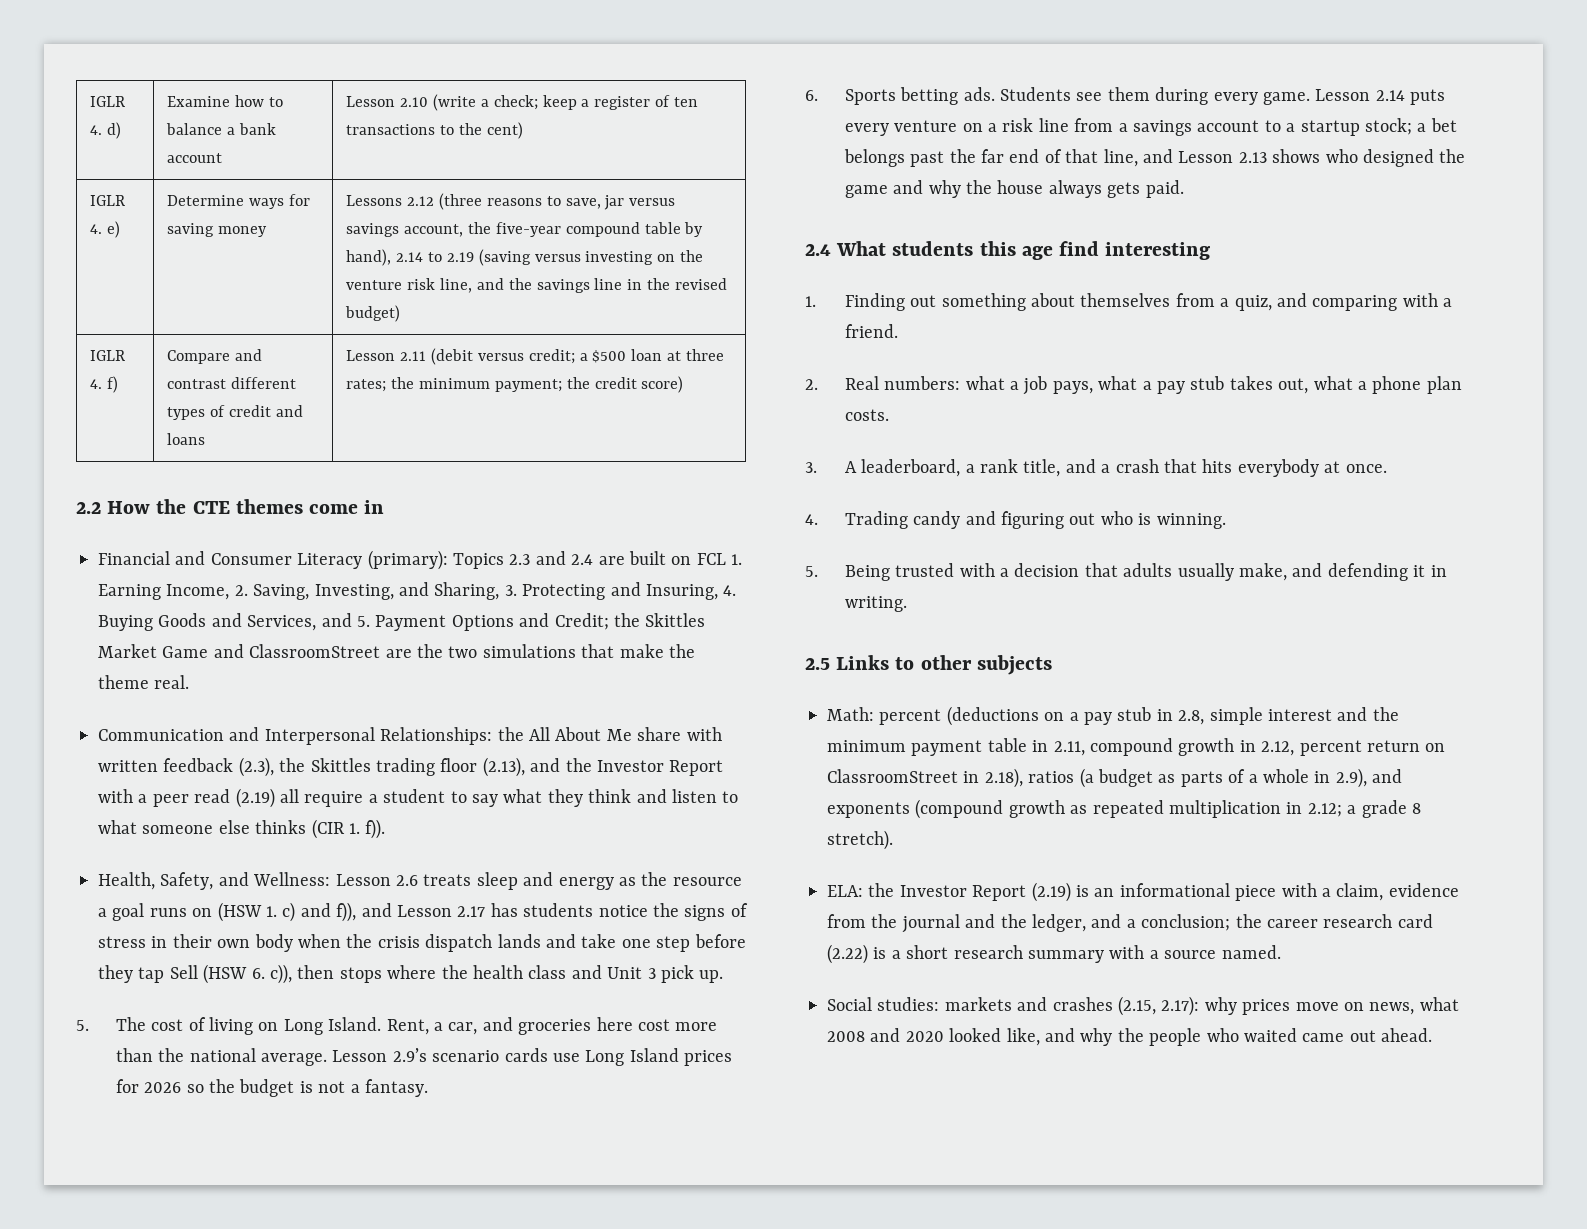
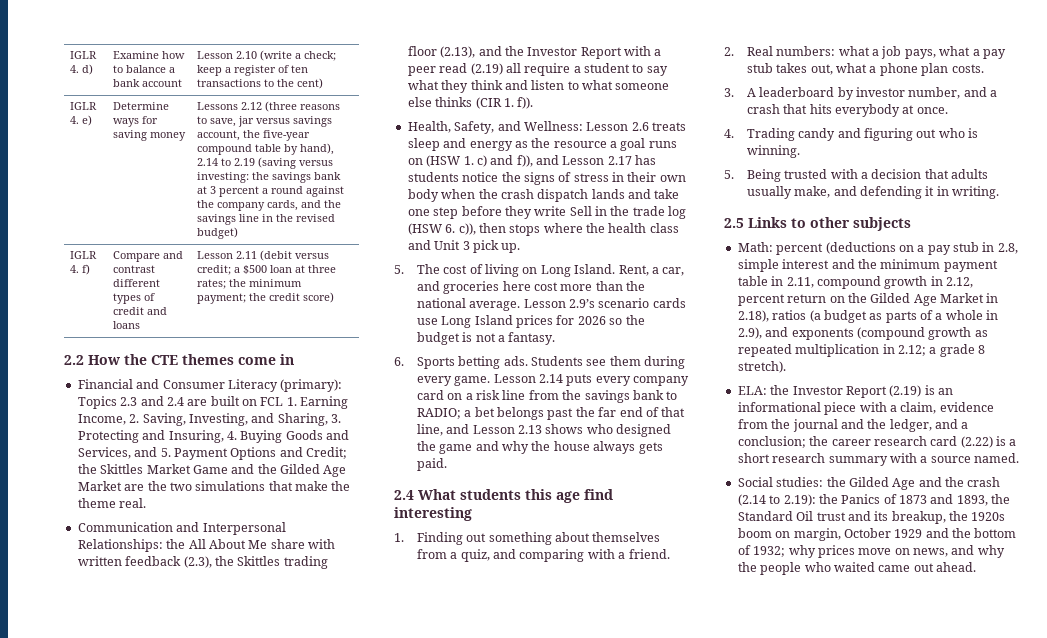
- Lessons 2.12 (three reasons to save, jar versus savings account, the five-year compound table by hand), 2.14 to 2.19 (saving versus investing on the venture risk line, and the savings line in the revised budget)
+ Lessons 2.12 (three reasons to save, jar versus savings account, the five-year compound table by hand), 2.14 to 2.19 (saving versus investing: the savings bank at 3 percent a round against the company cards, and the savings line in the revised budget)
- Financial and Consumer Literacy (primary): Topics 2.3 and 2.4 are built on FCL 1. Earning Income, 2. Saving, Investing, and Sharing, 3. Protecting and Insuring, 4. Buying Goods and Services, and 5. Payment Options and Credit; the Skittles Market Game and ClassroomStreet are the two simulations that make the theme real.
+ Financial and Consumer Literacy (primary): Topics 2.3 and 2.4 are built on FCL 1. Earning Income, 2. Saving, Investing, and Sharing, 3. Protecting and Insuring, 4. Buying Goods and Services, and 5. Payment Options and Credit; the Skittles Market Game and the Gilded Age Market are the two simulations that make the theme real.
- Health, Safety, and Wellness: Lesson 2.6 treats sleep and energy as the resource a goal runs on (HSW 1. c) and f)), and Lesson 2.17 has students notice the signs of stress in their own body when the crisis dispatch lands and take one step before they tap Sell (HSW 6. c)), then stops where the health class and Unit 3 pick up.
+ Health, Safety, and Wellness: Lesson 2.6 treats sleep and energy as the resource a goal runs on (HSW 1. c) and f)), and Lesson 2.17 has students notice the signs of stress in their own body when the crash dispatch lands and take one step before they write Sell in the trade log (HSW 6. c)), then stops where the health class and Unit 3 pick up.
- Lesson 2.14 puts every venture on a risk line from a savings account to a startup stock; a bet belongs past the far end of that line, and Lesson 2.13 shows who designed the game and why the house always gets paid.
+ Lesson 2.14 puts every company card on a risk line from the savings bank to RADIO; a bet belongs past the far end of that line, and Lesson 2.13 shows who designed the game and why the house always gets paid.
- 3. A leaderboard, a rank title, and a crash that hits everybody at once.
+ 3. A leaderboard by investor number, and a crash that hits everybody at once.
- Math: percent (deductions on a pay stub in 2.8, simple interest and the minimum payment table in 2.11, compound growth in 2.12, percent return on ClassroomStreet in 2.18), ratios (a budget as parts of a whole in 2.9), and exponents (compound growth as repeated multiplication in 2.12; a grade 8 stretch).
+ Math: percent (deductions on a pay stub in 2.8, simple interest and the minimum payment table in 2.11, compound growth in 2.12, percent return on the Gilded Age Market in 2.18), ratios (a budget as parts of a whole in 2.9), and exponents (compound growth as repeated multiplication in 2.12; a grade 8 stretch).
- Social studies: markets and crashes (2.15, 2.17): why prices move on news, what 2008 and 2020 looked like, and why the people who waited came out ahead.
+ Social studies: the Gilded Age and the crash (2.14 to 2.19): the Panics of 1873 and 1893, the Standard Oil trust and its breakup, the 1920s boom on margin, October 1929 and the bottom of 1932; why prices move on news, and why the people who waited came out ahead.

